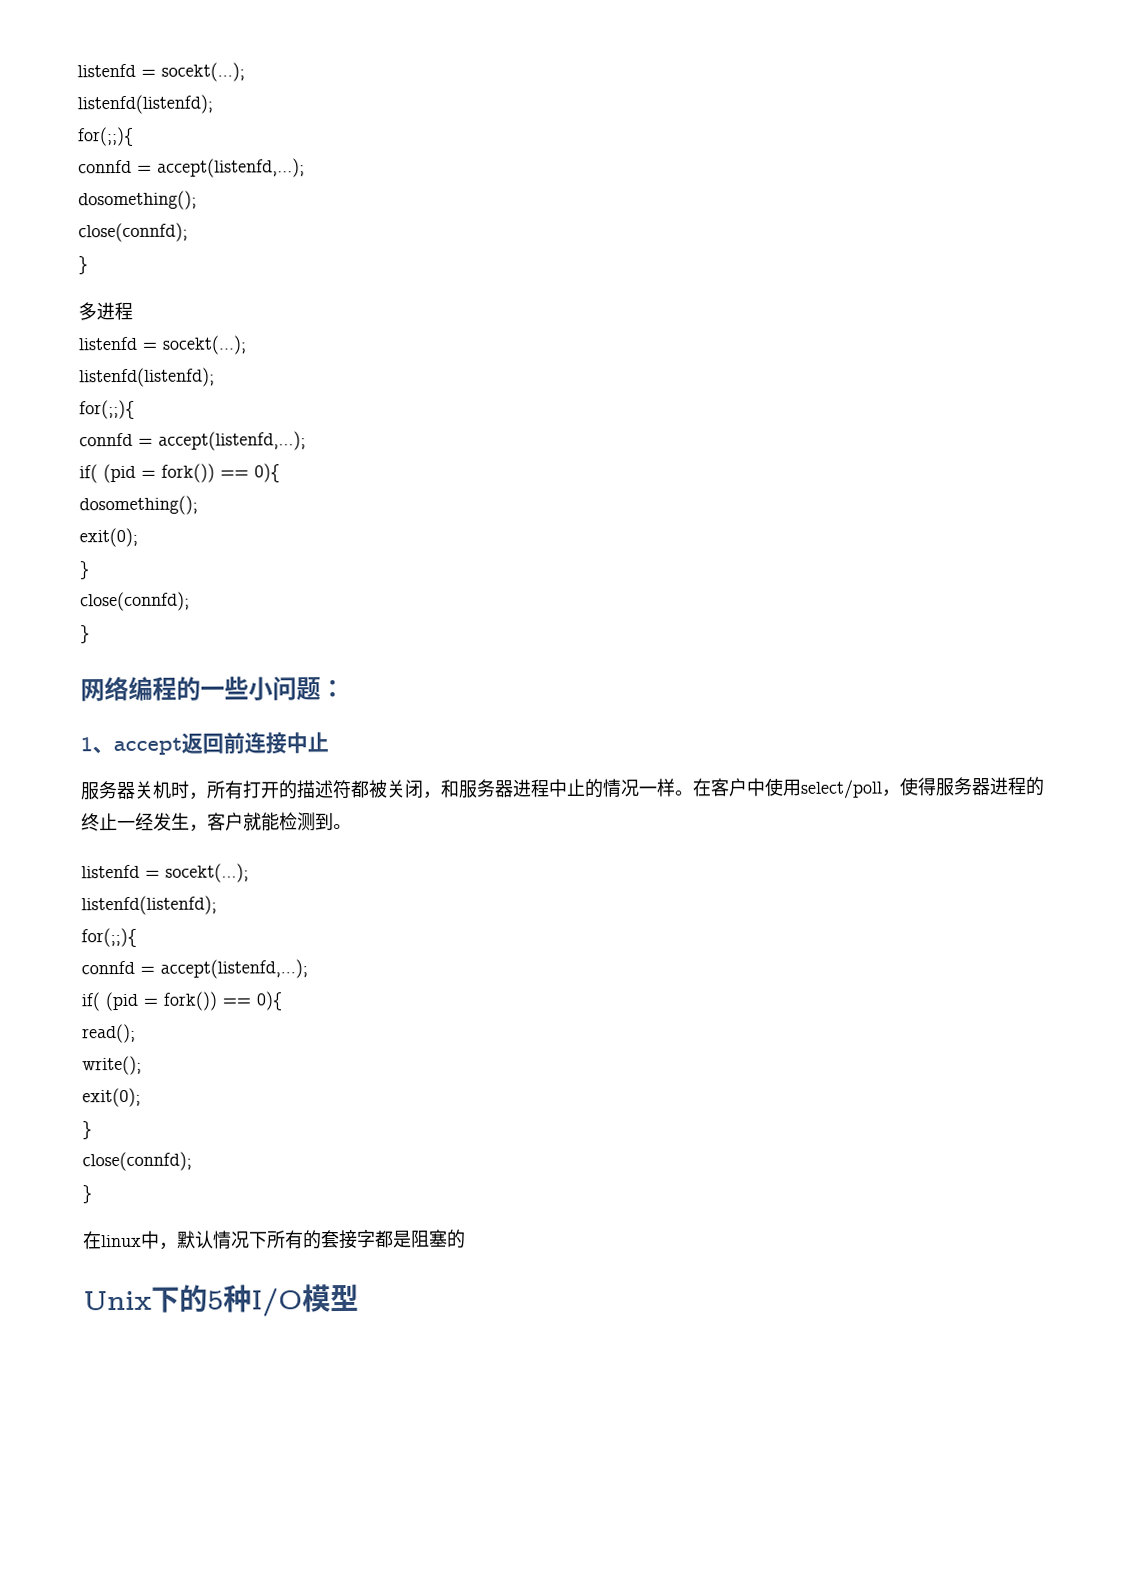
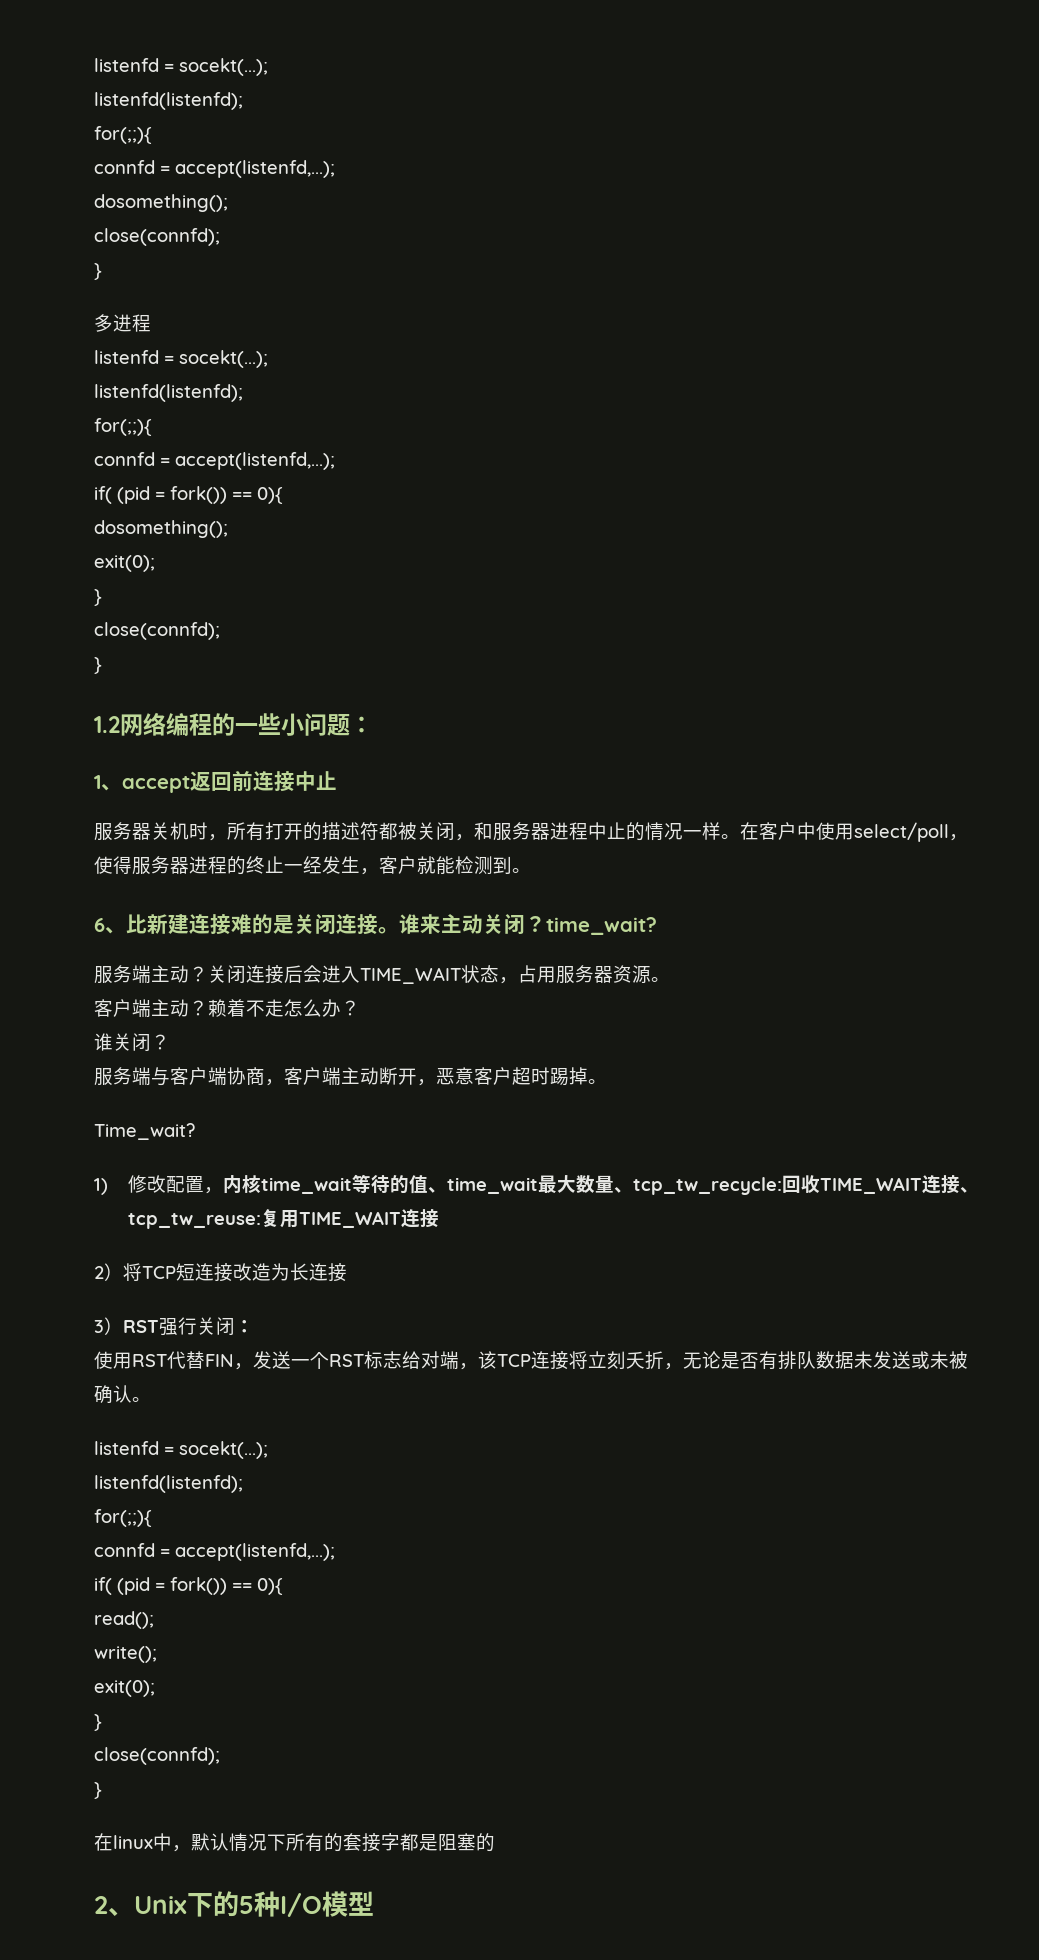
- 网络编程的一些小问题：
+ 1.2网络编程的一些小问题：
+ 6、比新建连接难的是关闭连接。谁来主动关闭？time_wait?
+ 服务端主动？关闭连接后会进入TIME_WAIT状态，占用服务器资源。
+ 客户端主动？赖着不走怎么办？
+ 谁关闭？
+ 服务端与客户端协商，客户端主动断开，恶意客户超时踢掉。
+ Time_wait?
+ 1)修改配置，内核time_wait等待的值、time_wait最大数量、tcp_tw_recycle:回收TIME_WAIT连接、tcp_tw_reuse:复用TIME_WAIT连接
+ 2）将TCP短连接改造为长连接
+ 3）RST强行关闭：
+ 使用RST代替FIN，发送一个RST标志给对端，该TCP连接将立刻夭折，无论是否有排队数据未发送或未被确认。
- Unix下的5种I/O模型
+ 2、Unix下的5种I/O模型

